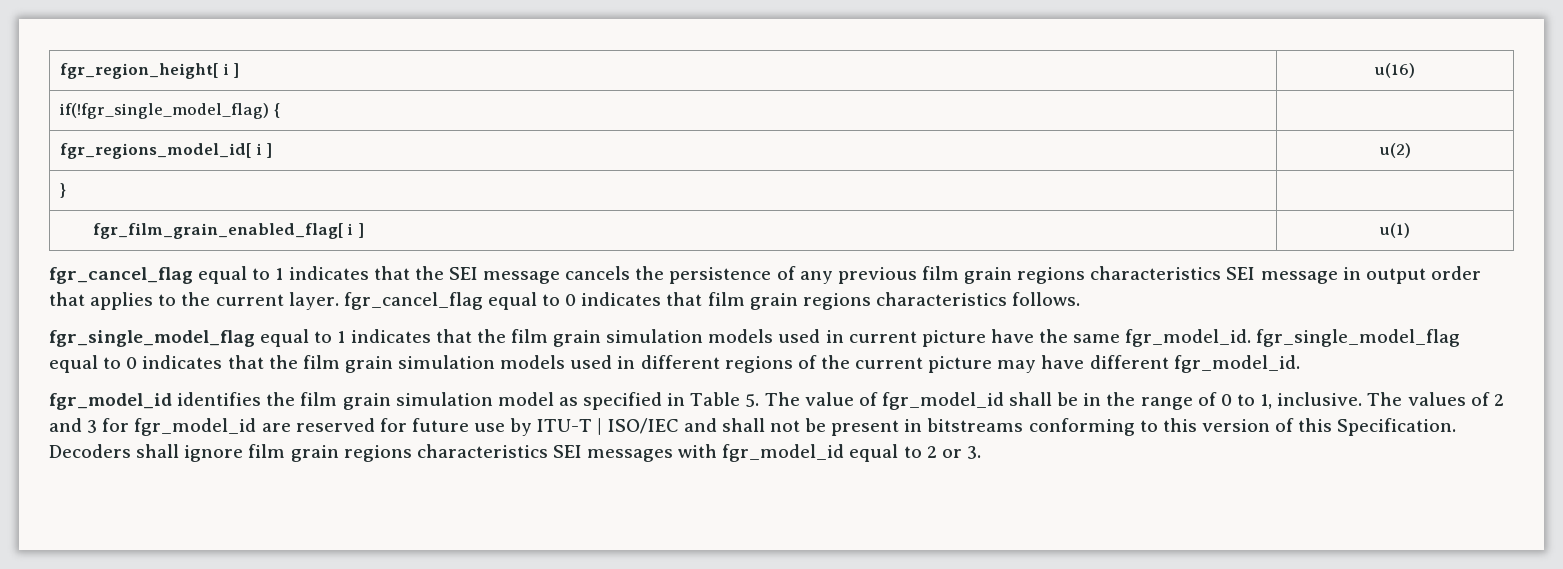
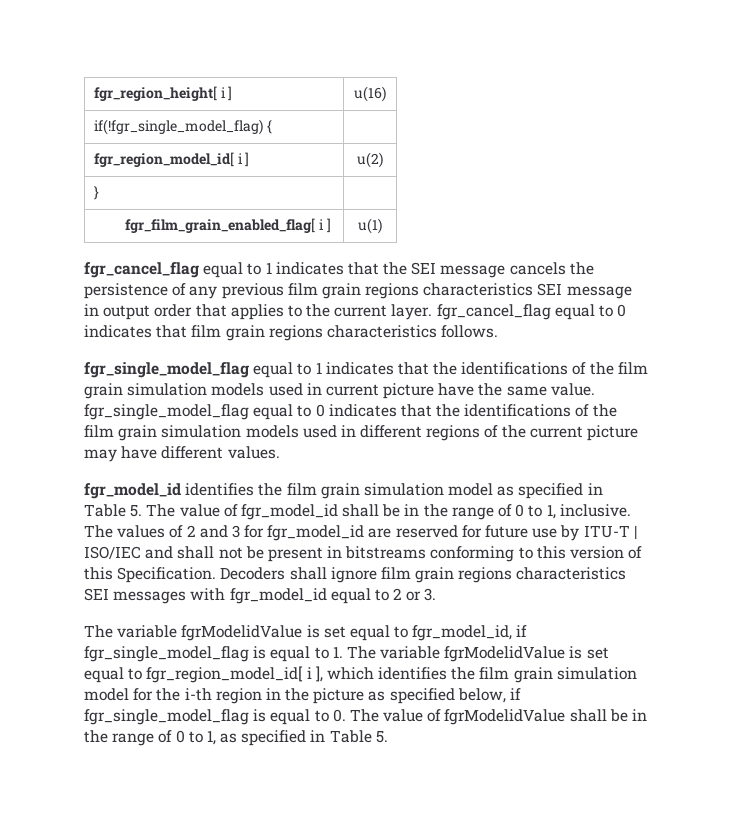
- fgr_regions_model_id[ i ] | u(2)
+ fgr_region_model_id[ i ] | u(2)
- fgr_single_model_flag equal to 1 indicates that the film grain simulation models used in current picture have the same fgr_model_id. fgr_single_model_flag equal to 0 indicates that the film grain simulation models used in different regions of the current picture may have different fgr_model_id.
+ fgr_single_model_flag equal to 1 indicates that the identifications of the film grain simulation models used in current picture have the same value. fgr_single_model_flag equal to 0 indicates that the identifications of the film grain simulation models used in different regions of the current picture may have different values.
+ The variable fgrModelidValue is set equal to fgr_model_id, if fgr_single_model_flag is equal to 1. The variable fgrModelidValue is set equal to fgr_region_model_id[ i ], which identifies the film grain simulation model for the i-th region in the picture as specified below, if fgr_single_model_flag is equal to 0. The value of fgrModelidValue shall be in the range of 0 to 1, as specified in Table 5.

